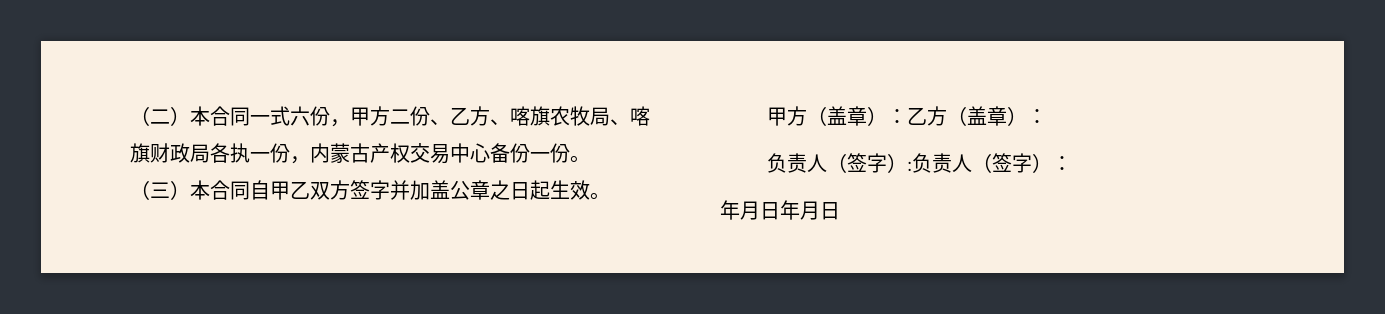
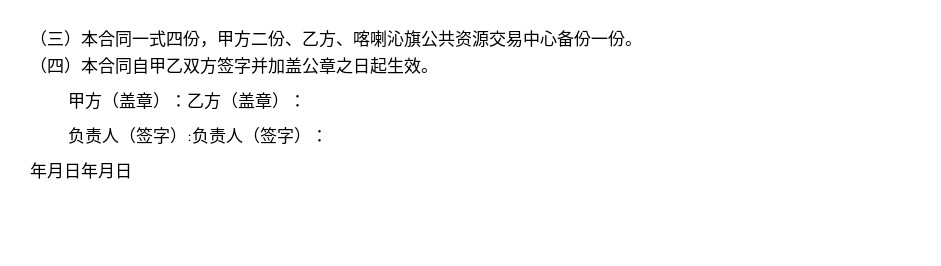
- （二）本合同一式六份，甲方二份、乙方、喀旗农牧局、喀旗财政局各执一份，内蒙古产权交易中心备份一份。
+ （三）本合同一式四份，甲方二份、乙方、喀喇沁旗公共资源交易中心备份一份。
- （三）本合同自甲乙双方签字并加盖公章之日起生效。
+ （四）本合同自甲乙双方签字并加盖公章之日起生效。

